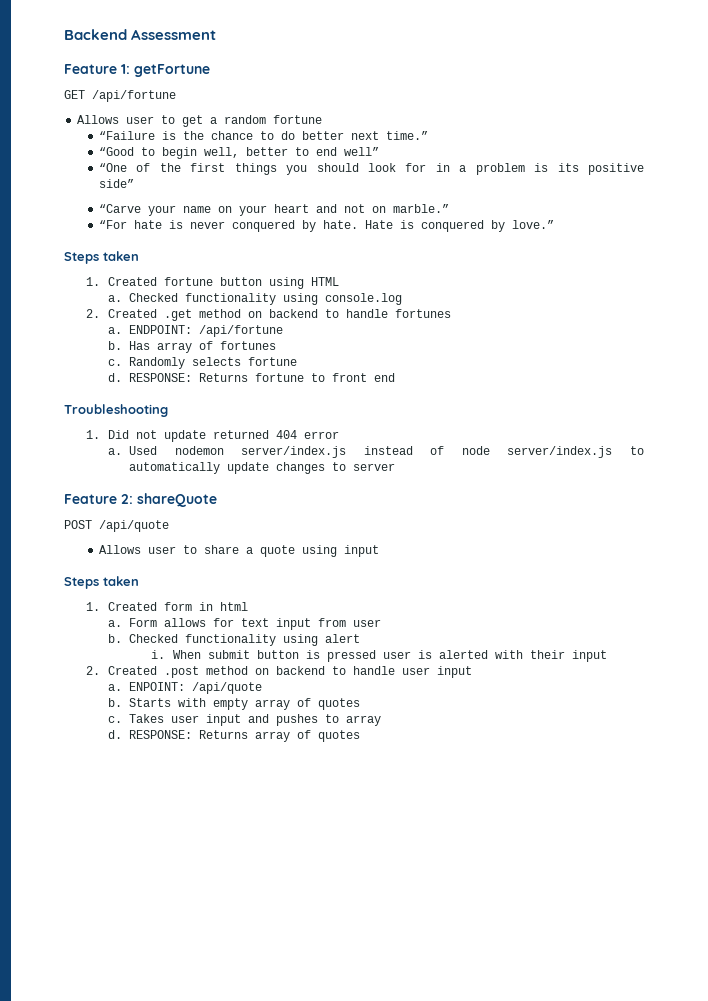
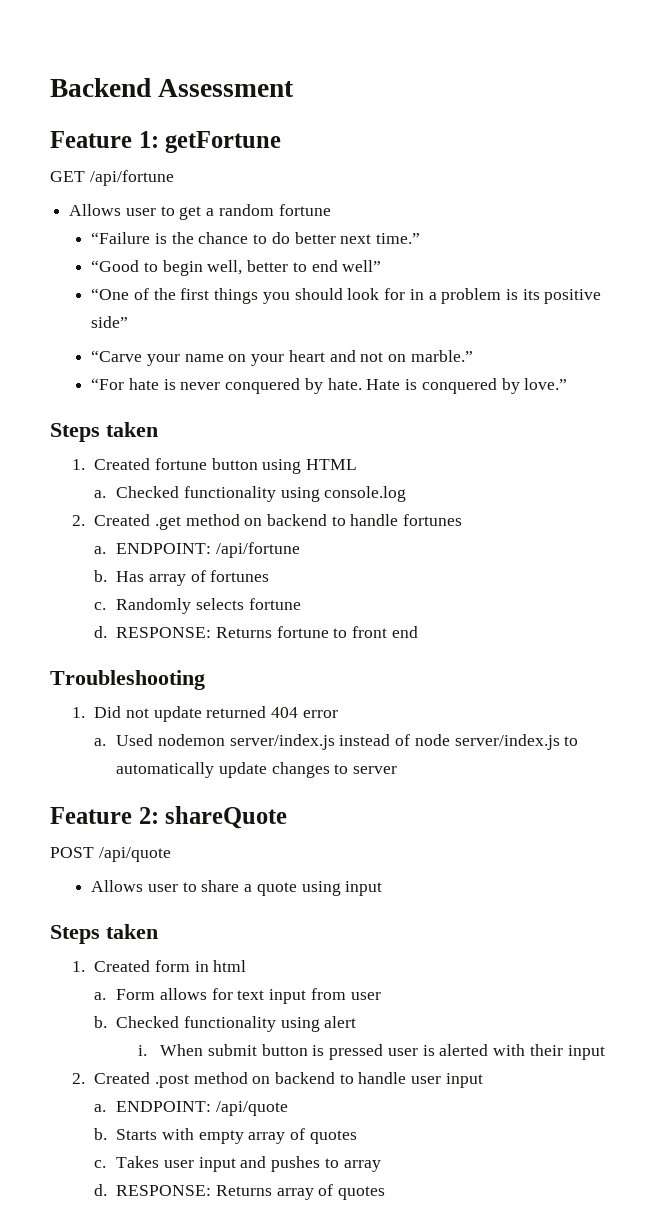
- ENPOINT: /api/quote
+ ENDPOINT: /api/quote

